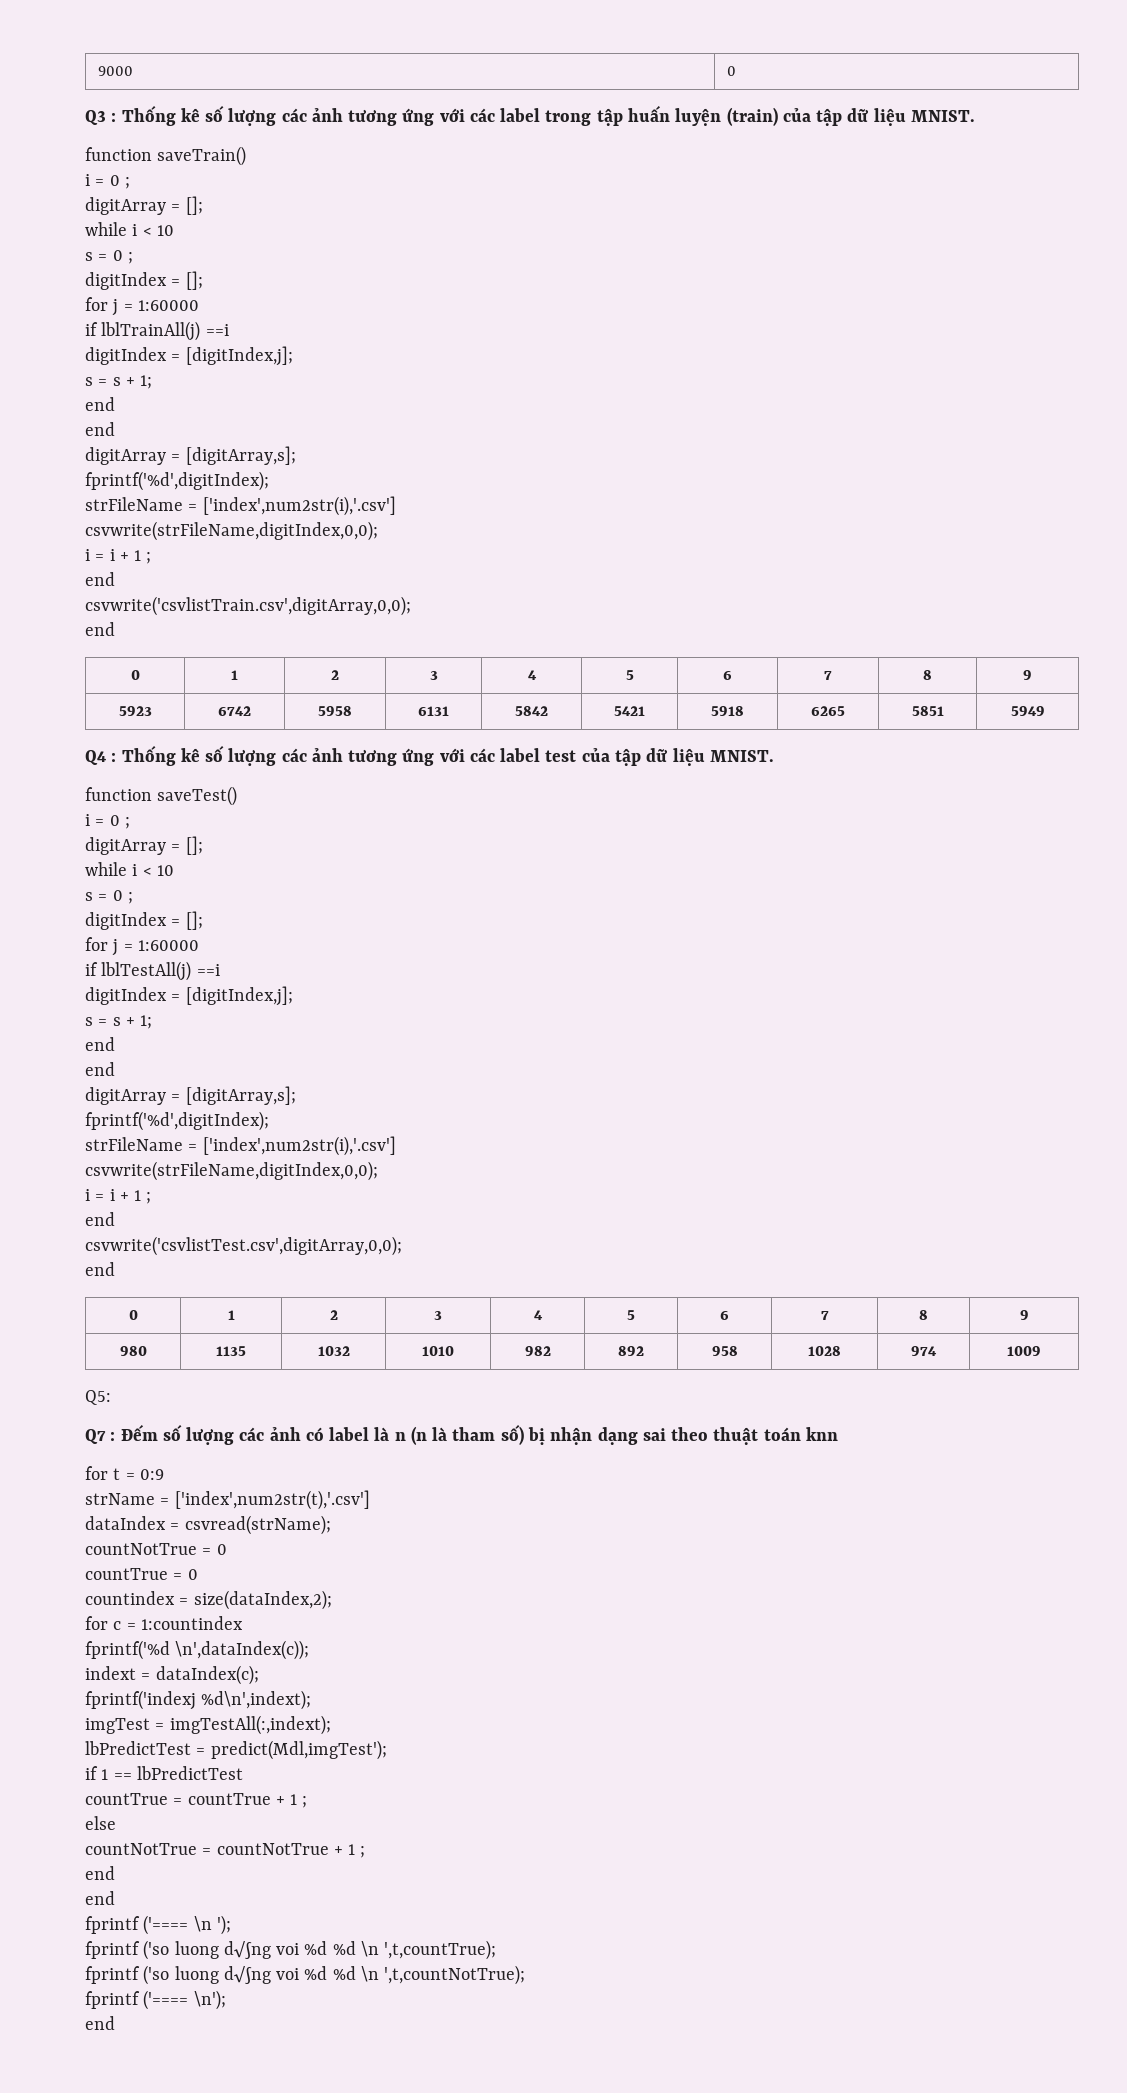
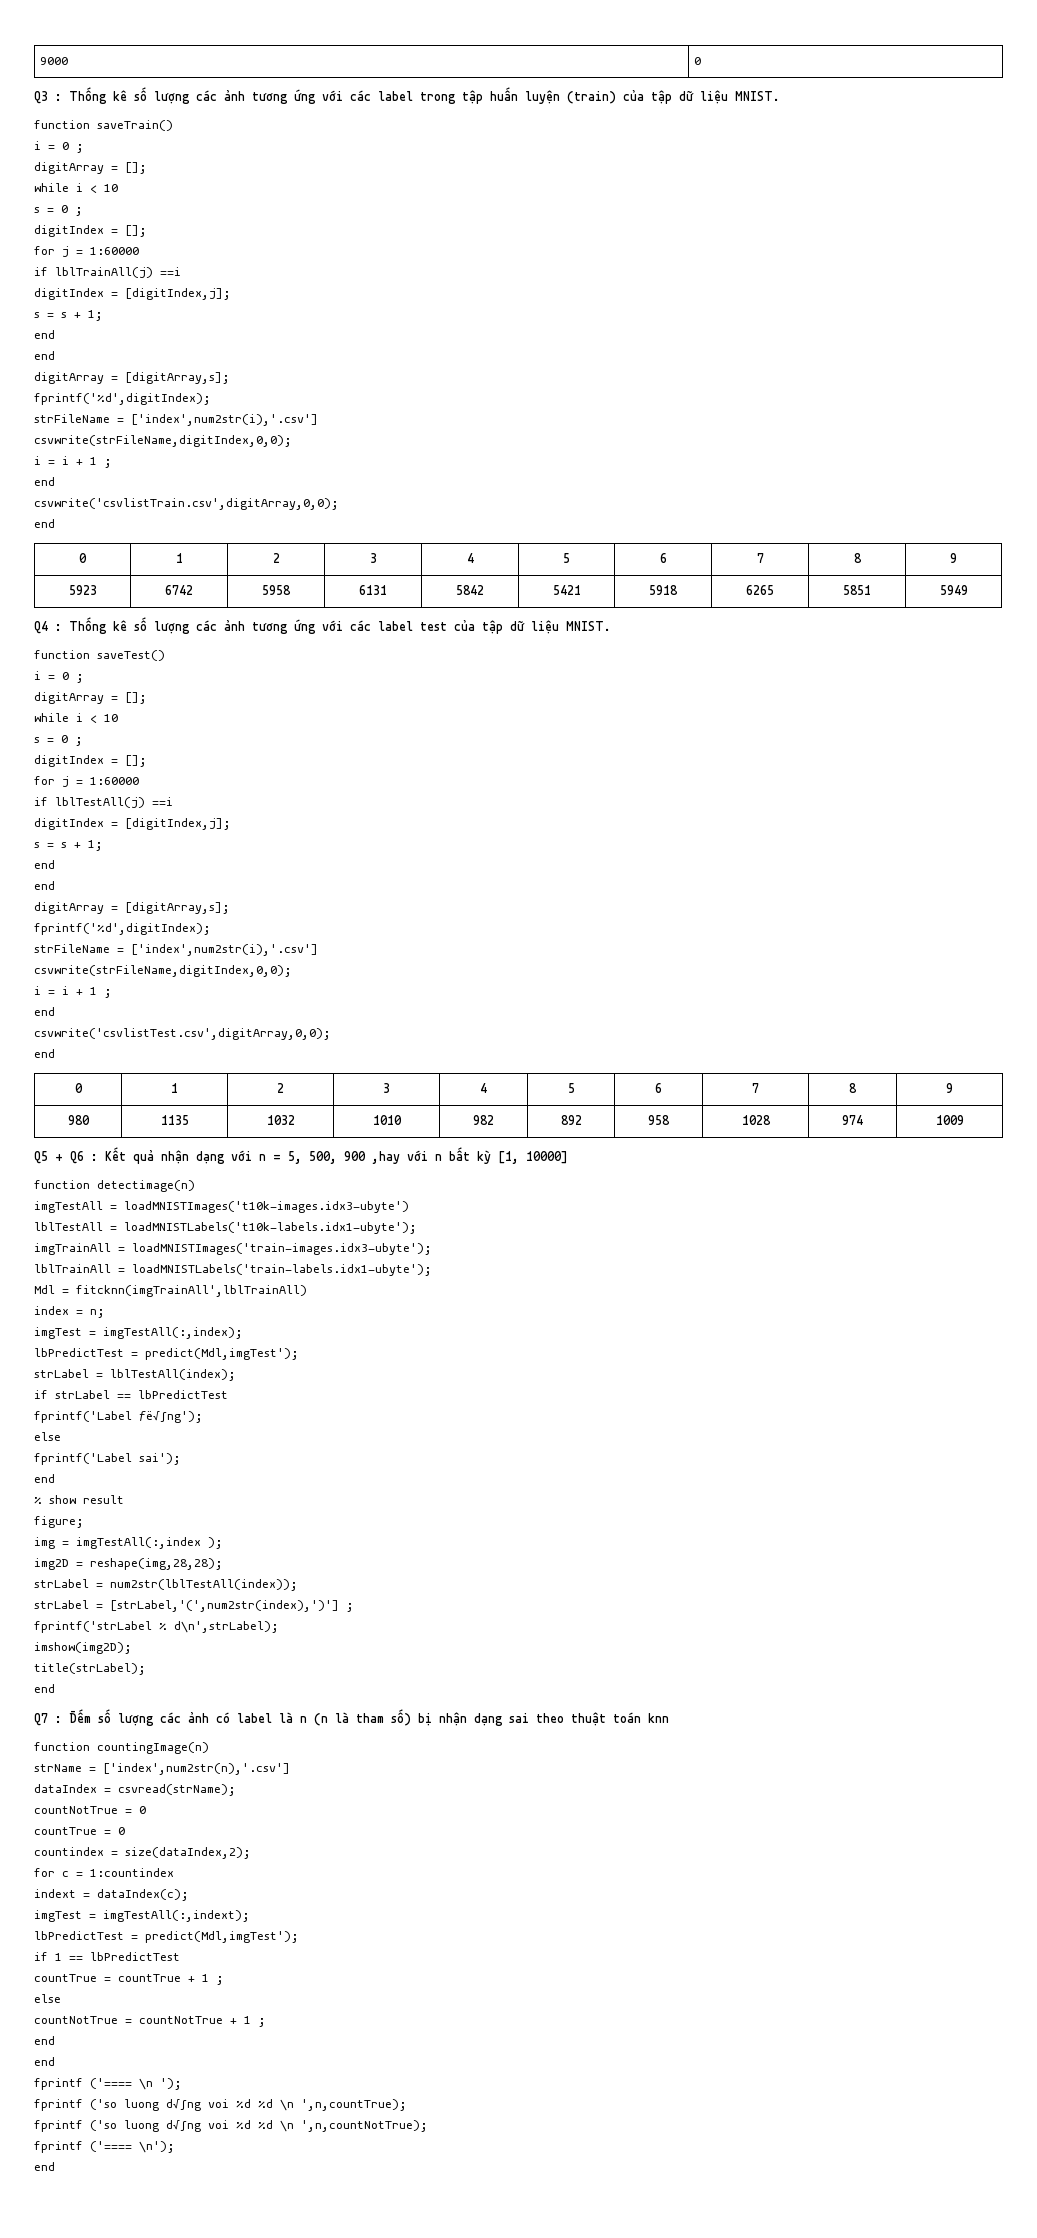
- Q5:
+ Q5 + Q6 : Kết quả nhận dạng với n = 5, 500, 900 ,hay với n bất kỳ [1, 10000]
+ function detectimage(n)
+ imgTestAll = loadMNISTImages('t10k-images.idx3-ubyte')
+ lblTestAll = loadMNISTLabels('t10k-labels.idx1-ubyte');
+ imgTrainAll = loadMNISTImages('train-images.idx3-ubyte');
+ lblTrainAll = loadMNISTLabels('train-labels.idx1-ubyte');
+ Mdl = fitcknn(imgTrainAll',lblTrainAll)
+ index = n;
+ imgTest = imgTestAll(:,index);
+ lbPredictTest = predict(Mdl,imgTest');
+ strLabel = lblTestAll(index);
+ if strLabel == lbPredictTest
+ fprintf('Label ƒë√∫ng');
+ else
+ fprintf('Label sai');
+ end
+ % show result
+ figure;
+ img = imgTestAll(:,index );
+ img2D = reshape(img,28,28);
+ strLabel = num2str(lblTestAll(index));
+ strLabel = [strLabel,'(',num2str(index),')'] ;
+ fprintf('strLabel % d\n',strLabel);
+ imshow(img2D);
+ title(strLabel);
+ end
- for t = 0:9
+ function countingImage(n)
- strName = ['index',num2str(t),'.csv']
+ strName = ['index',num2str(n),'.csv']
- fprintf('%d \n',dataIndex(c));
- fprintf('indexj %d\n',indext);
- fprintf ('so luong d√∫ng voi %d %d \n ',t,countTrue);
- fprintf ('so luong d√∫ng voi %d %d \n ',t,countNotTrue);
+ fprintf ('so luong d√∫ng voi %d %d \n ',n,countTrue);
+ fprintf ('so luong d√∫ng voi %d %d \n ',n,countNotTrue);

